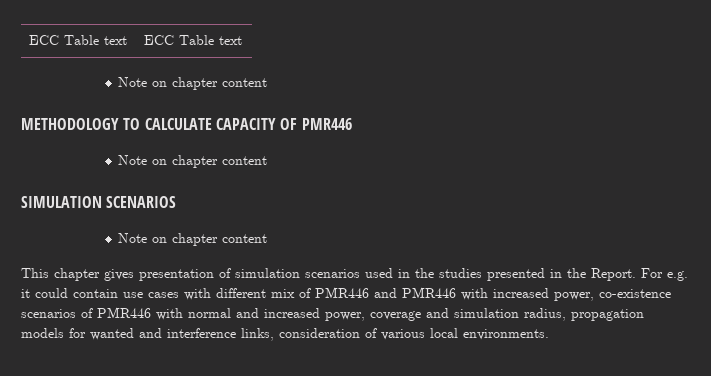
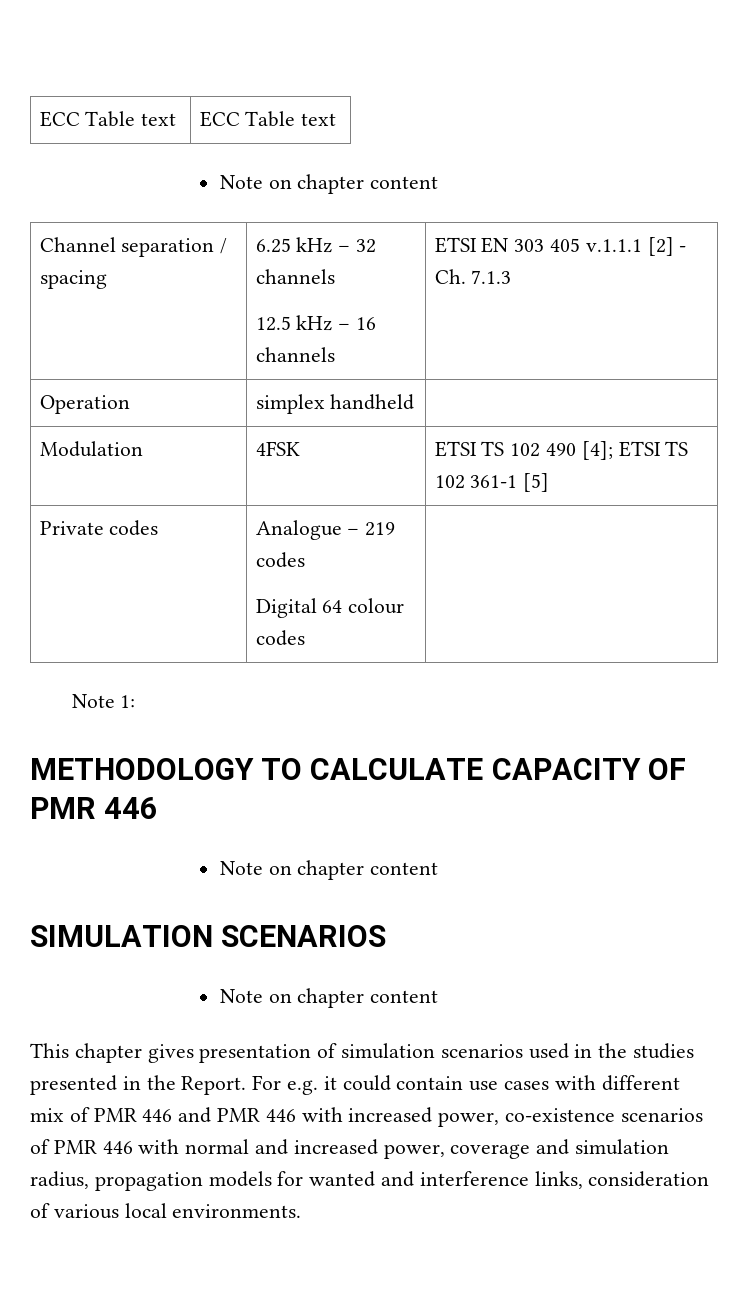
+ Channel separation / spacing | 6.25 kHz – 32 channels
+ 12.5 kHz – 16 channels | ETSI EN 303 405 v.1.1.1 [2] - Ch. 7.1.3
+ Operation | simplex handheld |
+ Modulation | 4FSK | ETSI TS 102 490 [4]; ETSI TS 102 361-1 [5]
+ Private codes | Analogue – 219 codes
+ Digital 64 colour codes |
+ Note 1:
- METHODOLOGY TO CALCULATE CAPACITY OF PMR446
+ METHODOLOGY TO CALCULATE CAPACITY OF PMR 446
- For e.g. it could contain use cases with different mix of PMR446 and PMR446 with increased power, co-existence scenarios of PMR446 with normal and increased power, coverage and simulation radius, propagation models for wanted and interference links, consideration of various local environments.
+ For e.g. it could contain use cases with different mix of PMR 446 and PMR 446 with increased power, co-existence scenarios of PMR 446 with normal and increased power, coverage and simulation radius, propagation models for wanted and interference links, consideration of various local environments.

